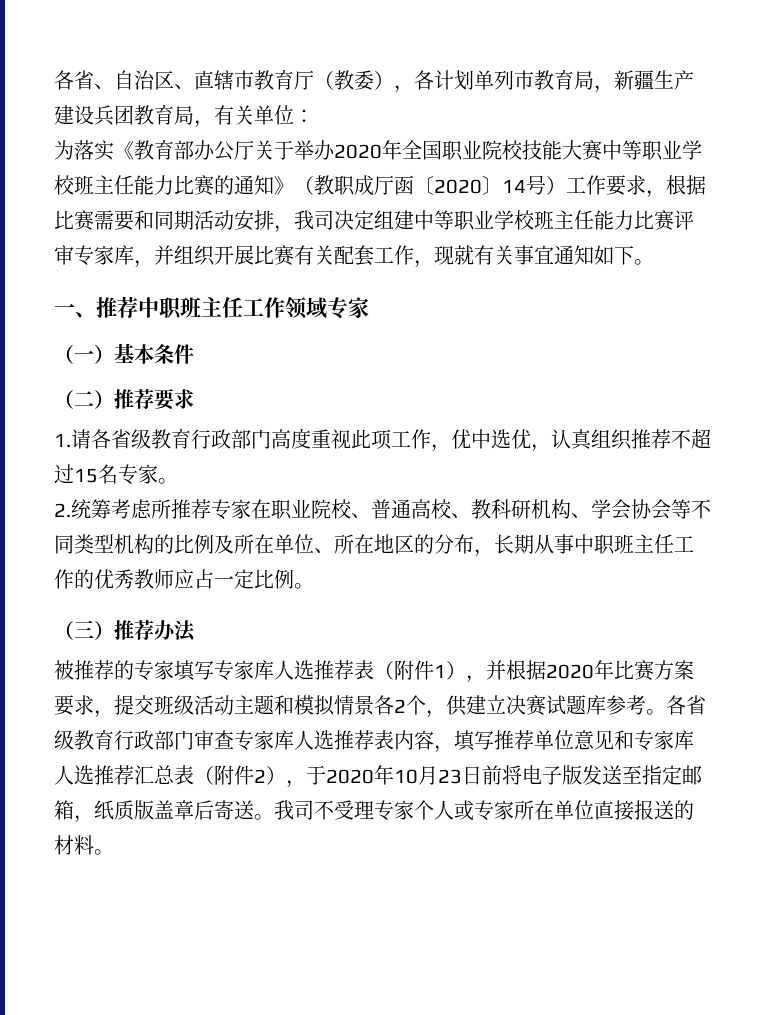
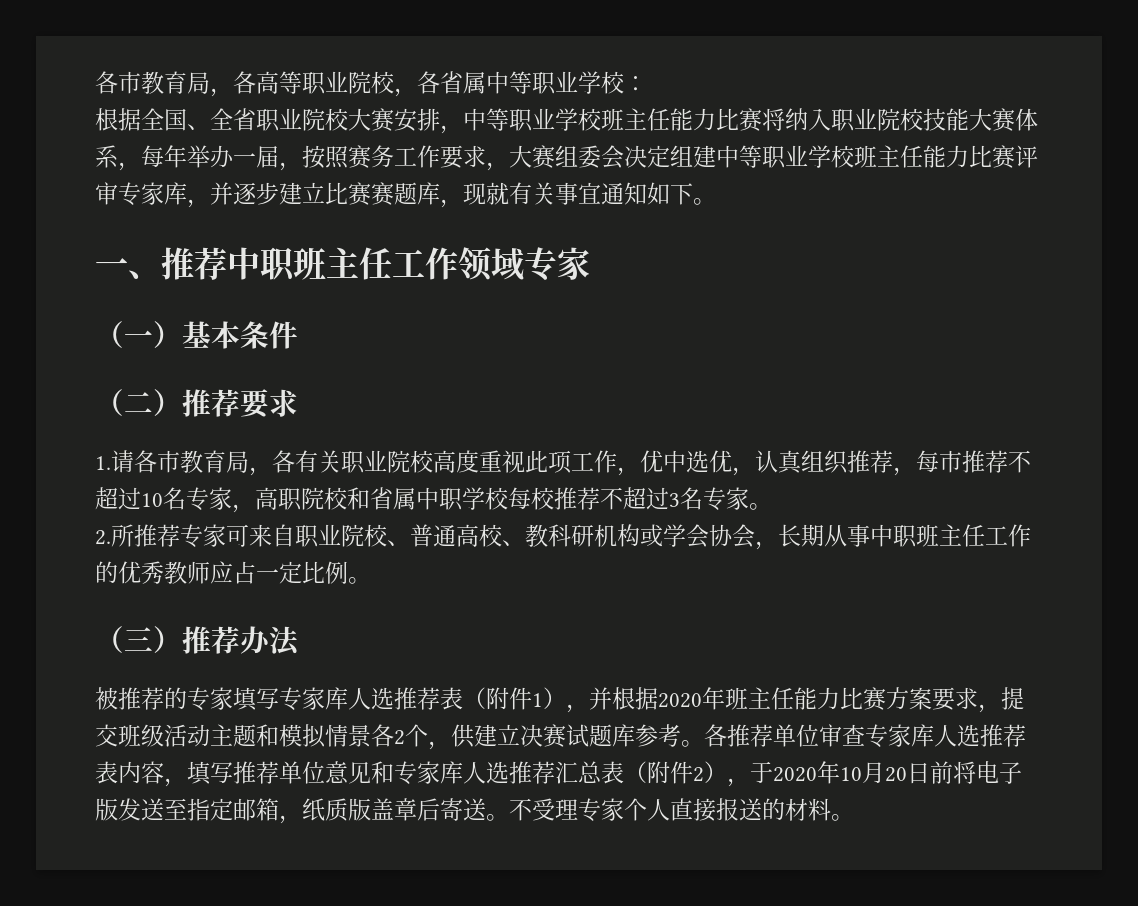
- 各省、自治区、直辖市教育厅（教委），各计划单列市教育局，新疆生产建设兵团教育局，有关单位：
- 为落实《教育部办公厅关于举办2020年全国职业院校技能大赛中等职业学校班主任能力比赛的通知》（教职成厅函〔2020〕14号）工作要求，根据比赛需要和同期活动安排，我司决定组建中等职业学校班主任能力比赛评审专家库，并组织开展比赛有关配套工作，现就有关事宜通知如下。
+ 各市教育局，各高等职业院校，各省属中等职业学校：
+ 根据全国、全省职业院校大赛安排，中等职业学校班主任能力比赛将纳入职业院校技能大赛体系，每年举办一届，按照赛务工作要求，大赛组委会决定组建中等职业学校班主任能力比赛评审专家库，并逐步建立比赛赛题库，现就有关事宜通知如下。
- 1.请各省级教育行政部门高度重视此项工作，优中选优，认真组织推荐不超过15名专家。
+ 1.请各市教育局，各有关职业院校高度重视此项工作，优中选优，认真组织推荐，每市推荐不超过10名专家，高职院校和省属中职学校每校推荐不超过3名专家。
- 2.统筹考虑所推荐专家在职业院校、普通高校、教科研机构、学会协会等不同类型机构的比例及所在单位、所在地区的分布，长期从事中职班主任工作的优秀教师应占一定比例。
+ 2.所推荐专家可来自职业院校、普通高校、教科研机构或学会协会，长期从事中职班主任工作的优秀教师应占一定比例。
- 被推荐的专家填写专家库人选推荐表（附件1），并根据2020年比赛方案要求，提交班级活动主题和模拟情景各2个，供建立决赛试题库参考。
+ 被推荐的专家填写专家库人选推荐表（附件1），并根据2020年班主任能力比赛方案要求，提交班级活动主题和模拟情景各2个，供建立决赛试题库参考。
- 各省级教育行政部门审查专家库人选推荐表内容，填写推荐单位意见和专家库人选推荐汇总表（附件2），于2020年10月23日前将电子版发送至指定邮箱，纸质版盖章后寄送。
+ 各推荐单位审查专家库人选推荐表内容，填写推荐单位意见和专家库人选推荐汇总表（附件2），于2020年10月20日前将电子版发送至指定邮箱，纸质版盖章后寄送。
- 我司不受理专家个人或专家所在单位直接报送的材料。
+ 不受理专家个人直接报送的材料。

